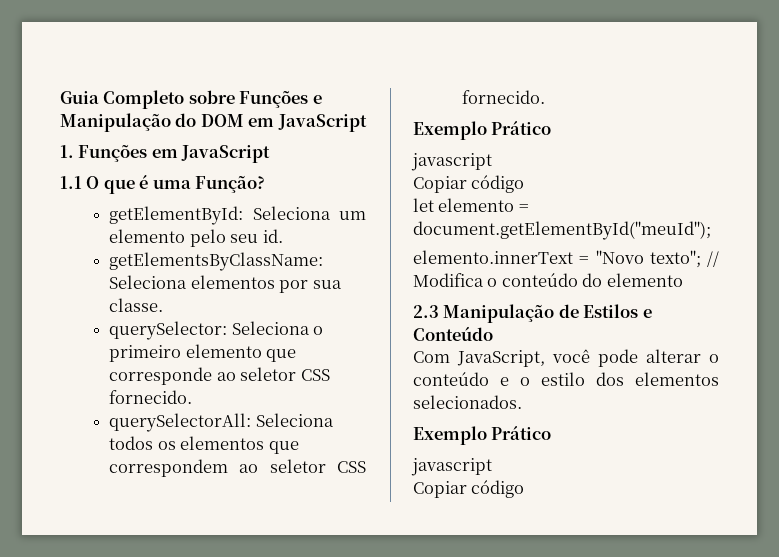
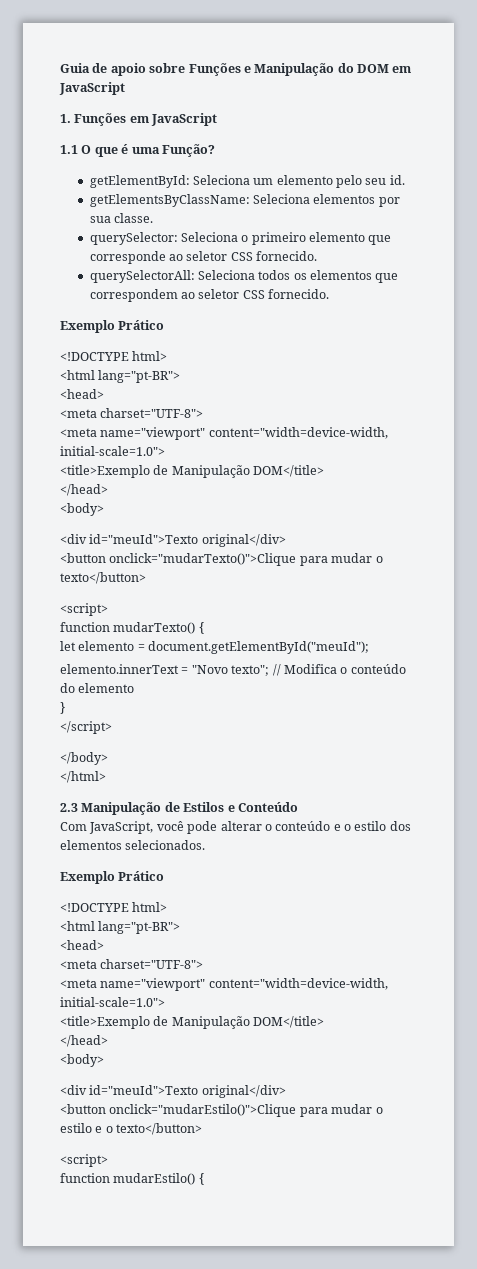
- Guia Completo sobre Funções e Manipulação do DOM em JavaScript
+ Guia de apoio sobre Funções e Manipulação do DOM em JavaScript
  querySelectorAll: Seleciona todos os elementos que correspondem ao seletor CSS fornecido.
  Exemplo Prático
- javascript
- Copiar código
+ <!DOCTYPE html>
+ <html lang="pt-BR">
+ <head>
+ <meta charset="UTF-8">
+ <meta name="viewport" content="width=device-width, initial-scale=1.0">
+ <title>Exemplo de Manipulação DOM</title>
+ </head>
+ <body>
+ <div id="meuId">Texto original</div>
+ <button onclick="mudarTexto()">Clique para mudar o texto</button>
+ <script>
+ function mudarTexto() {
+ }
+ </script>
+ </body>
+ </html>
  Com JavaScript, você pode alterar o conteúdo e o estilo dos elementos selecionados.
  Exemplo Prático
- javascript
- Copiar código
+ <!DOCTYPE html>
+ <html lang="pt-BR">
+ <head>
+ <meta charset="UTF-8">
+ <meta name="viewport" content="width=device-width, initial-scale=1.0">
+ <title>Exemplo de Manipulação DOM</title>
+ </head>
+ <body>
+ <div id="meuId">Texto original</div>
+ <button onclick="mudarEstilo()">Clique para mudar o estilo e o texto</button>
+ <script>
+ function mudarEstilo() {

